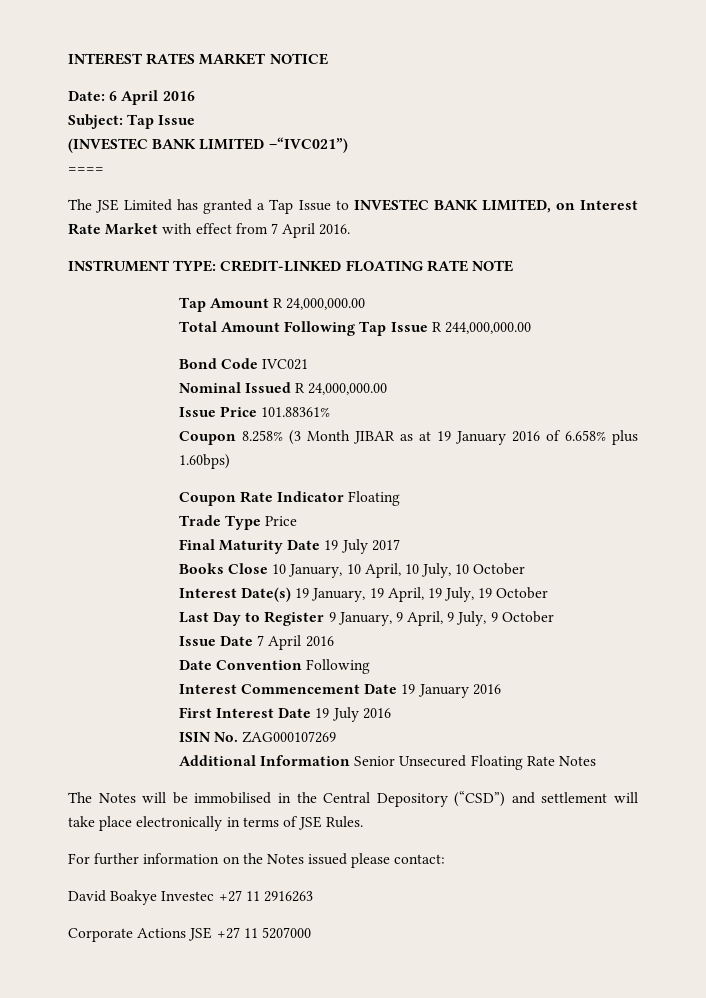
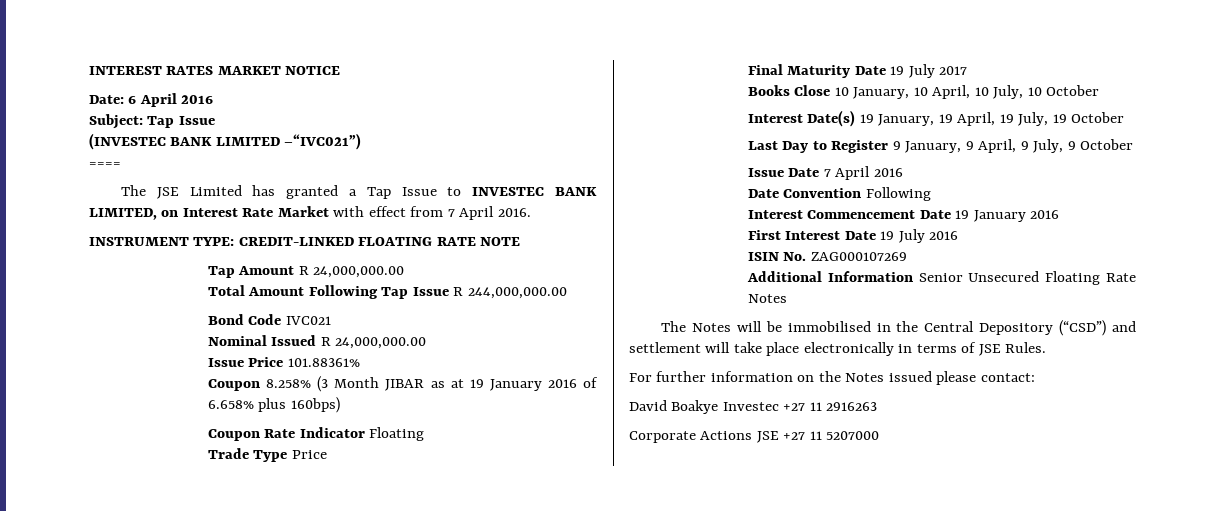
- Coupon 8.258% (3 Month JIBAR as at 19 January 2016 of 6.658% plus 1.60bps)
+ Coupon 8.258% (3 Month JIBAR as at 19 January 2016 of 6.658% plus 160bps)

